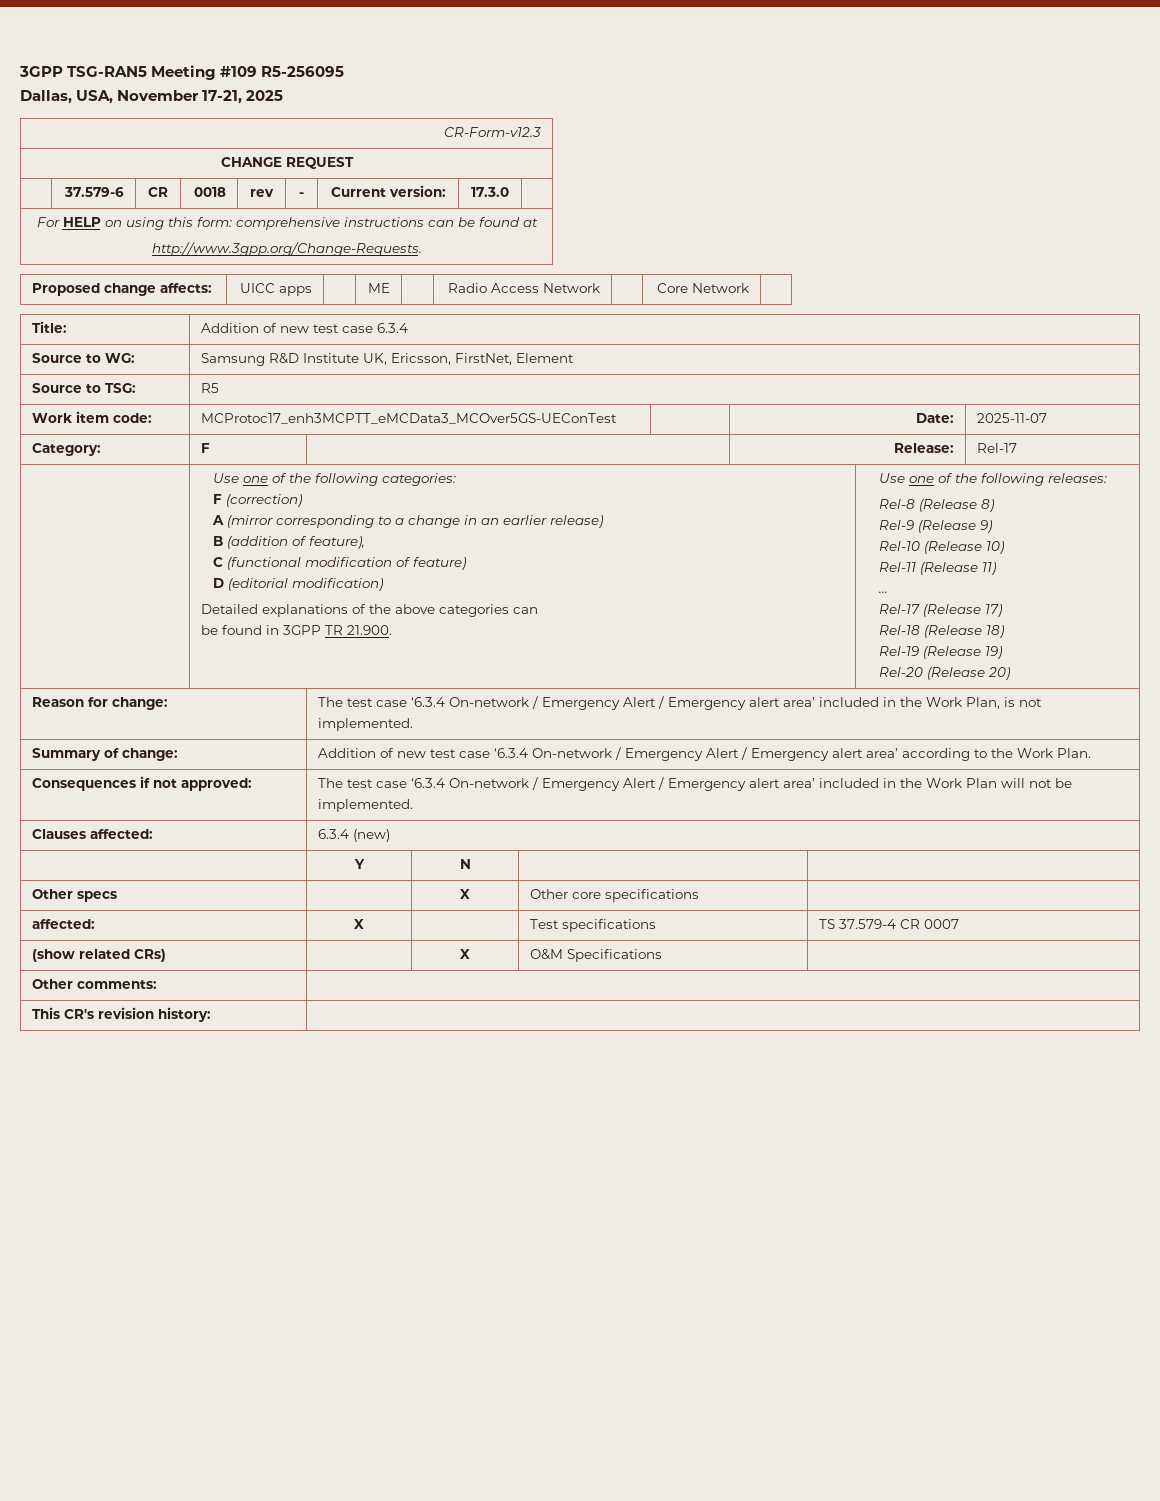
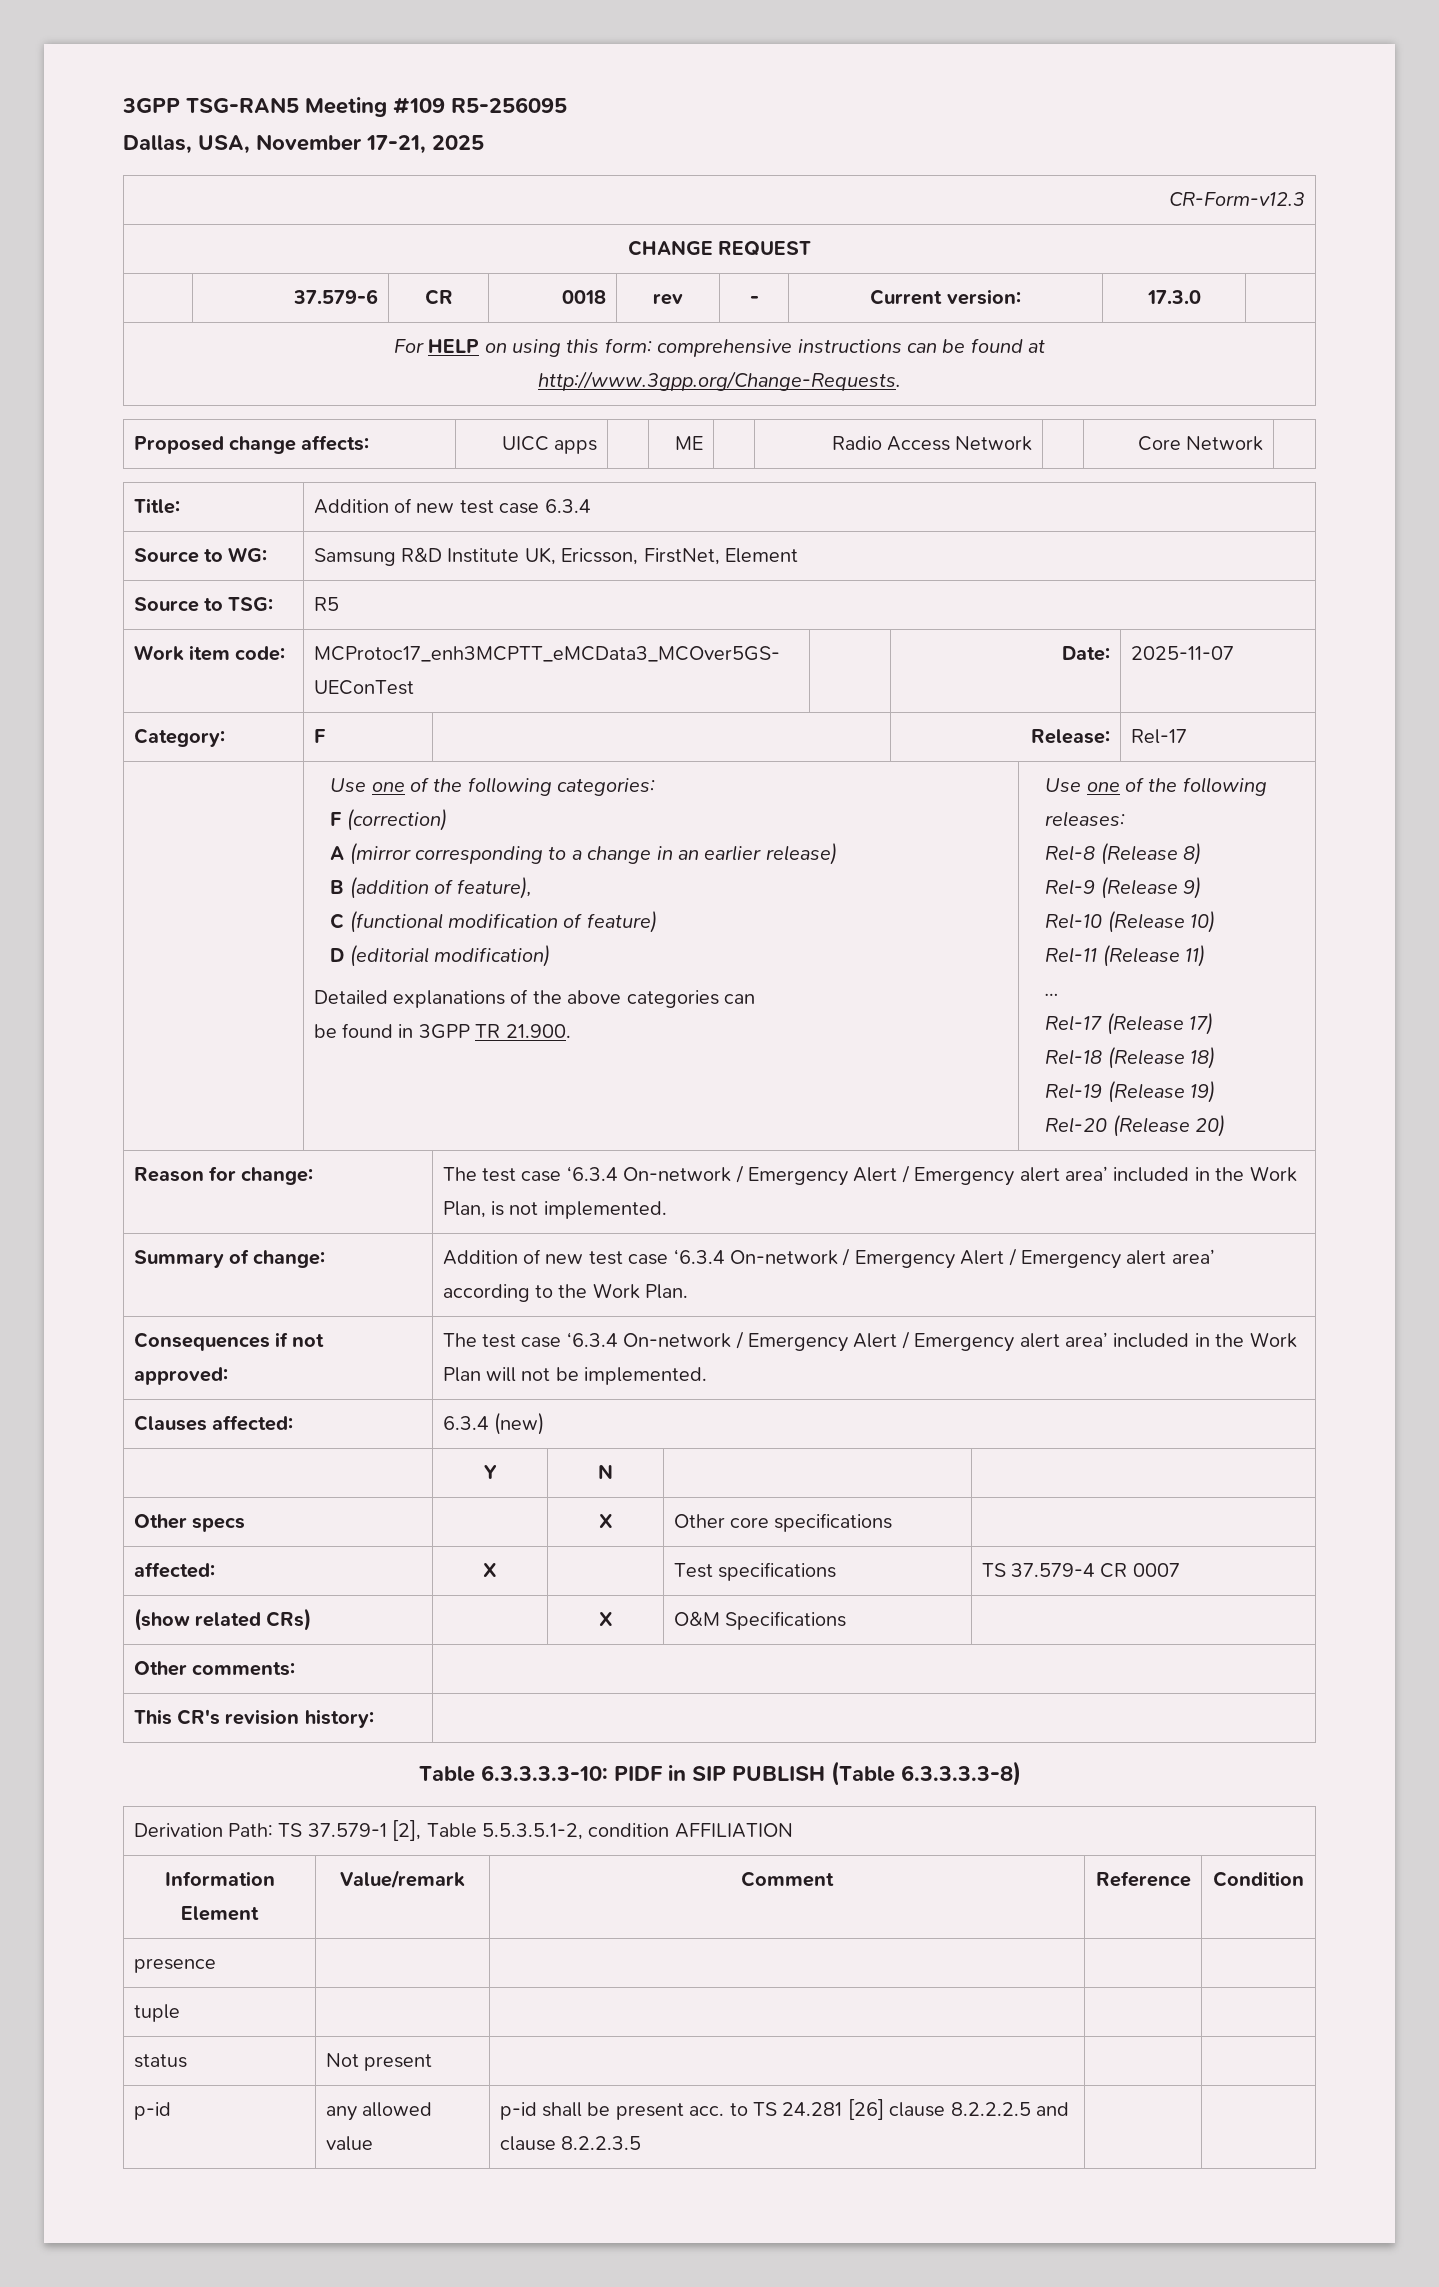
+ Table 6.3.3.3.3-10: PIDF in SIP PUBLISH (Table 6.3.3.3.3-8)
+ Derivation Path: TS 37.579-1 [2], Table 5.5.3.5.1-2, condition AFFILIATION
+ Information Element | Value/remark | Comment | Reference | Condition
+ presence | | | |
+ tuple | | | |
+ status | Not present | | |
+ p-id | any allowed value | p-id shall be present acc. to TS 24.281 [26] clause 8.2.2.2.5 and clause 8.2.2.3.5 | |

